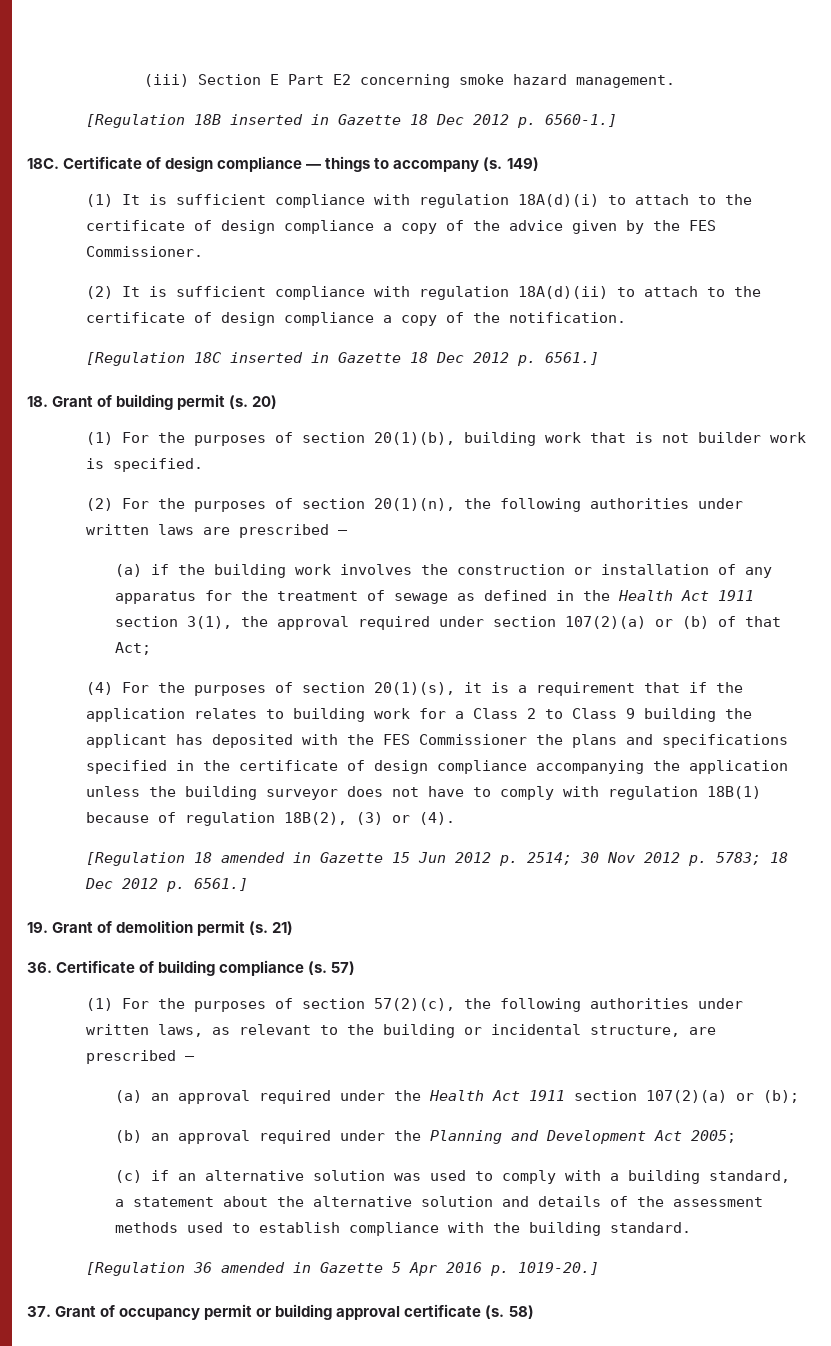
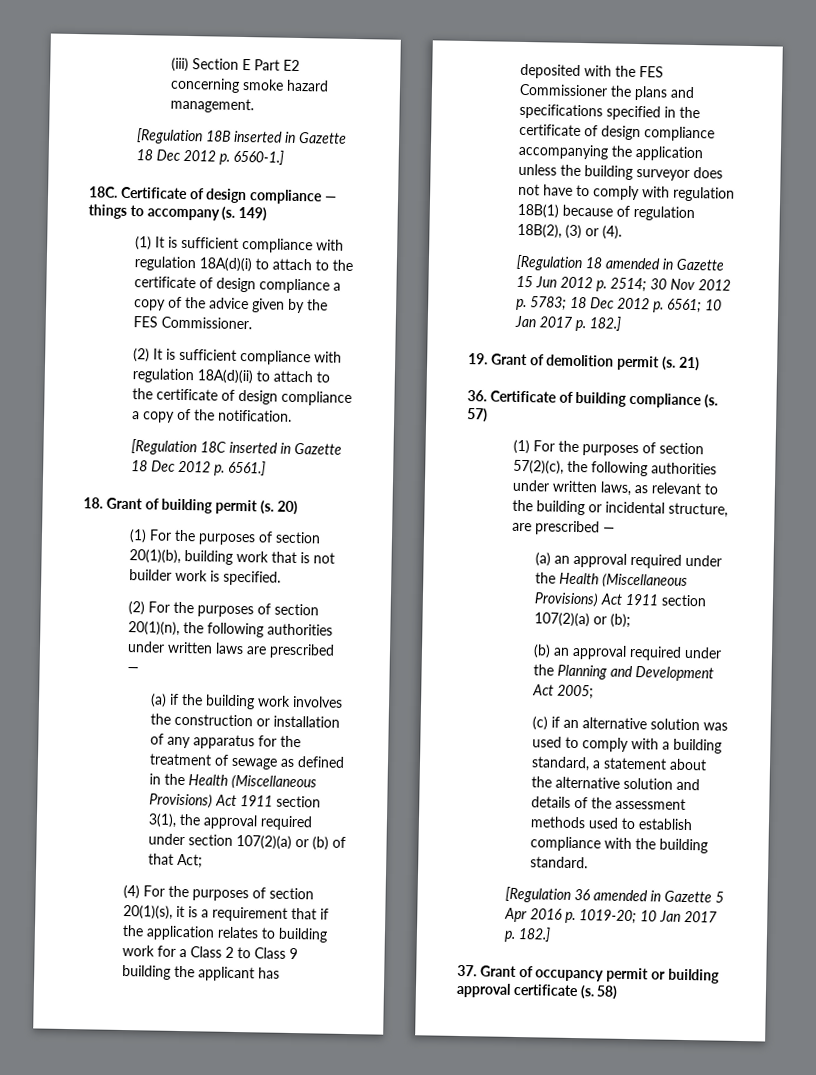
- (a) if the building work involves the construction or installation of any apparatus for the treatment of sewage as defined in the Health Act 1911 section 3(1), the approval required under section 107(2)(a) or (b) of that Act;
+ (a) if the building work involves the construction or installation of any apparatus for the treatment of sewage as defined in the Health (Miscellaneous Provisions) Act 1911 section 3(1), the approval required under section 107(2)(a) or (b) of that Act;
- [Regulation 18 amended in Gazette 15 Jun 2012 p. 2514; 30 Nov 2012 p. 5783; 18 Dec 2012 p. 6561.]
+ [Regulation 18 amended in Gazette 15 Jun 2012 p. 2514; 30 Nov 2012 p. 5783; 18 Dec 2012 p. 6561; 10 Jan 2017 p. 182.]
- (a) an approval required under the Health Act 1911 section 107(2)(a) or (b);
+ (a) an approval required under the Health (Miscellaneous Provisions) Act 1911 section 107(2)(a) or (b);
- [Regulation 36 amended in Gazette 5 Apr 2016 p. 1019-20.]
+ [Regulation 36 amended in Gazette 5 Apr 2016 p. 1019-20; 10 Jan 2017 p. 182.]

